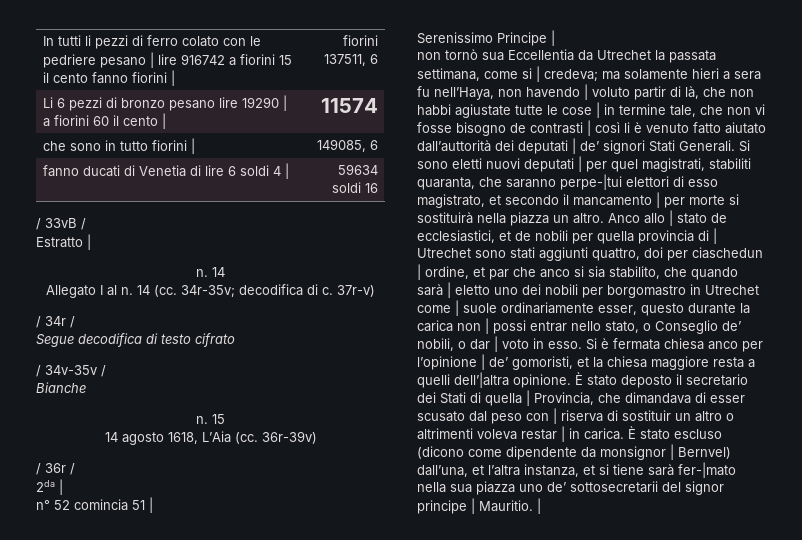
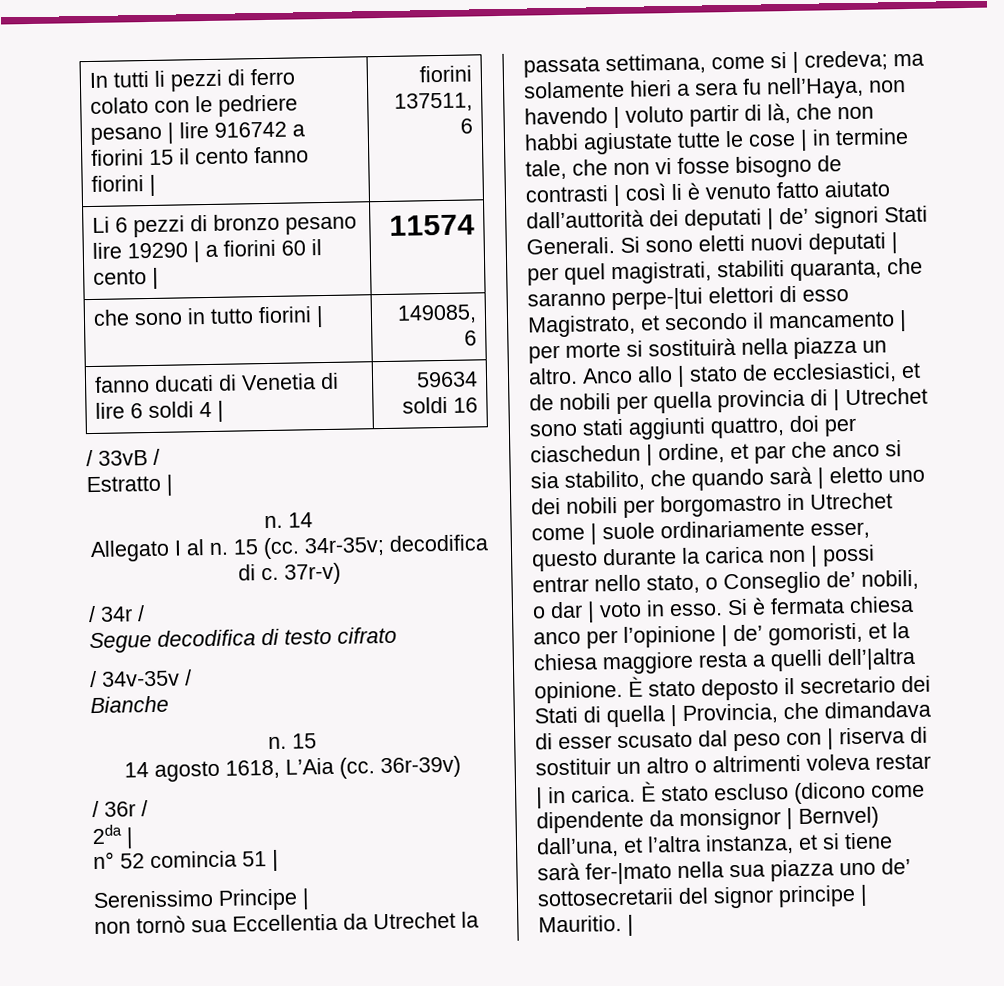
- 14 (cc.
+ 15 (cc.
- Si sono eletti nuovi deputati | per quel magistrati, stabiliti quaranta, che saranno perpe-|tui elettori di esso magistrato, et secondo il mancamento | per morte si sostituirà nella piazza un altro.
+ Si sono eletti nuovi deputati | per quel magistrati, stabiliti quaranta, che saranno perpe-|tui elettori di esso Magistrato, et secondo il mancamento | per morte si sostituirà nella piazza un altro.

